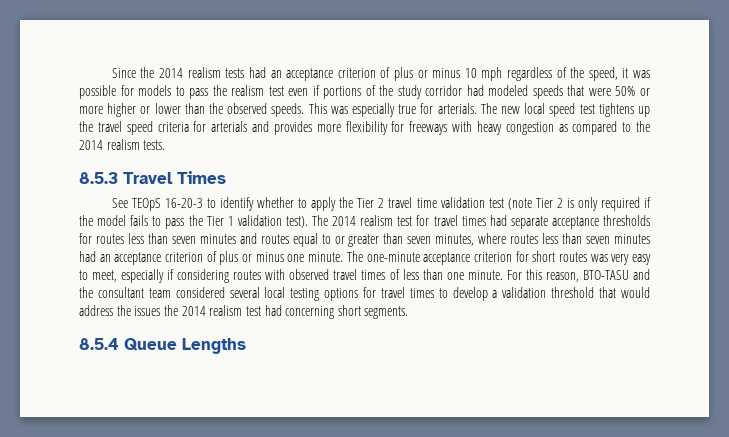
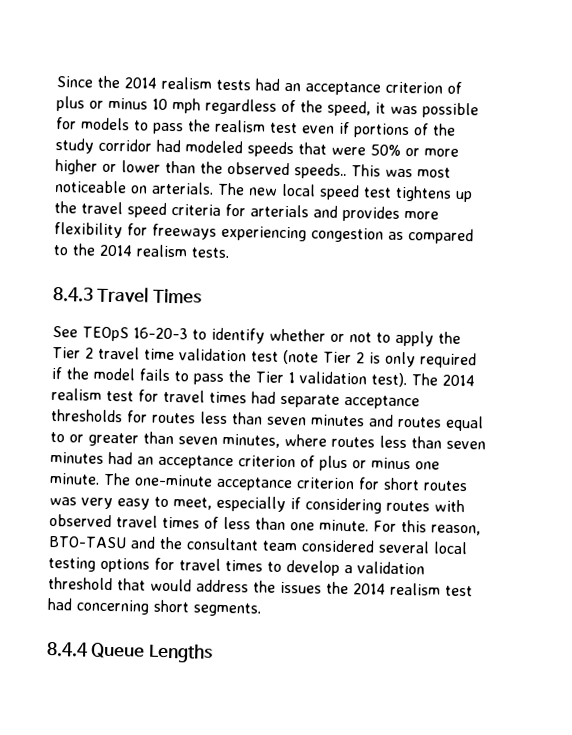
- Since the 2014 realism tests had an acceptance criterion of plus or minus 10 mph regardless of the speed, it was possible for models to pass the realism test even if portions of the study corridor had modeled speeds that were 50% or more higher or lower than the observed speeds.
+ Since the 2014 realism tests had an acceptance criterion of plus or minus 10 mph regardless of the speed, it was possible for models to pass the realism test even if portions of the study corridor had modeled speeds that were 50% or more higher or lower than the observed speeds..
- This was especially true for arterials.
+ This was most noticeable on arterials.
- The new local speed test tightens up the travel speed criteria for arterials and provides more flexibility for freeways with heavy congestion as compared to the 2014 realism tests.
+ The new local speed test tightens up the travel speed criteria for arterials and provides more flexibility for freeways experiencing congestion as compared to the 2014 realism tests.
- 8.5.3 Travel Times
+ 8.4.3 Travel Times
- See TEOpS 16-20-3 to identify whether to apply the Tier 2 travel time validation test (note Tier 2 is only required if the model fails to pass the Tier 1 validation test).
+ See TEOpS 16-20-3 to identify whether or not to apply the Tier 2 travel time validation test (note Tier 2 is only required if the model fails to pass the Tier 1 validation test).
- 8.5.4 Queue Lengths
+ 8.4.4 Queue Lengths

